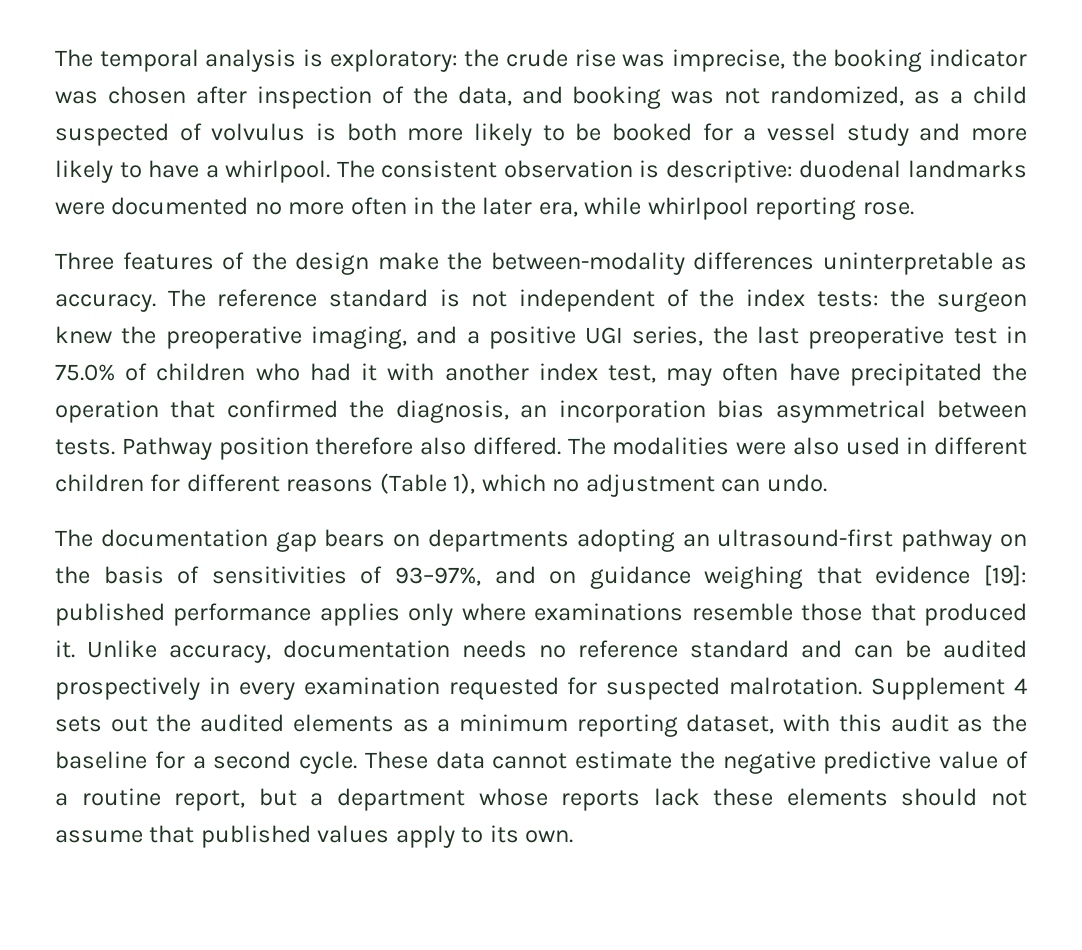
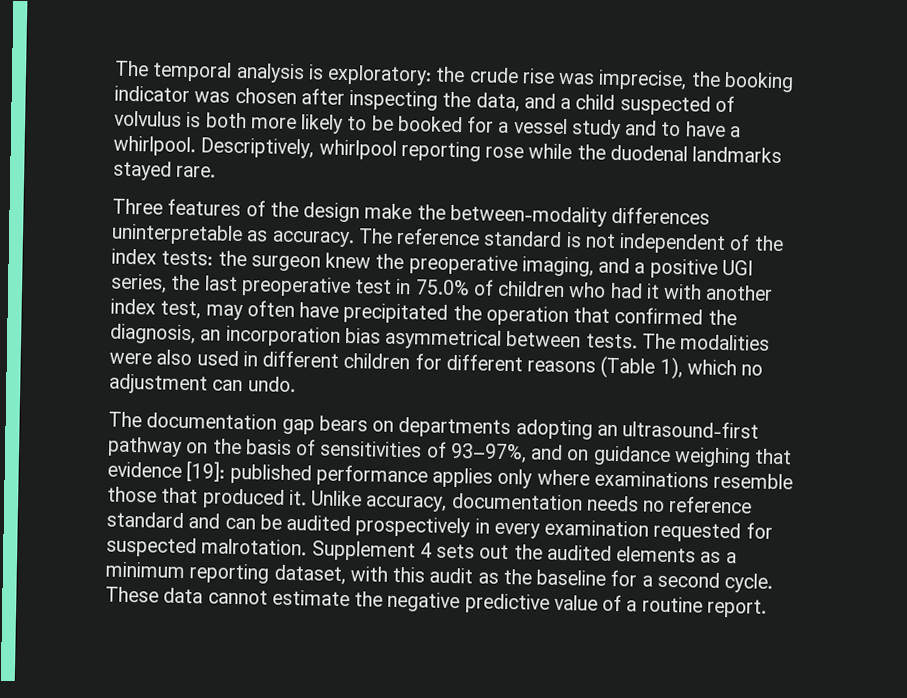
- The temporal analysis is exploratory: the crude rise was imprecise, the booking indicator was chosen after inspection of the data, and booking was not randomized, as a child suspected of volvulus is both more likely to be booked for a vessel study and more likely to have a whirlpool.
+ The temporal analysis is exploratory: the crude rise was imprecise, the booking indicator was chosen after inspecting the data, and a child suspected of volvulus is both more likely to be booked for a vessel study and to have a whirlpool.
- The consistent observation is descriptive: duodenal landmarks were documented no more often in the later era, while whirlpool reporting rose.
+ Descriptively, whirlpool reporting rose while the duodenal landmarks stayed rare.
- Pathway position therefore also differed.
- These data cannot estimate the negative predictive value of a routine report, but a department whose reports lack these elements should not assume that published values apply to its own.
+ These data cannot estimate the negative predictive value of a routine report.

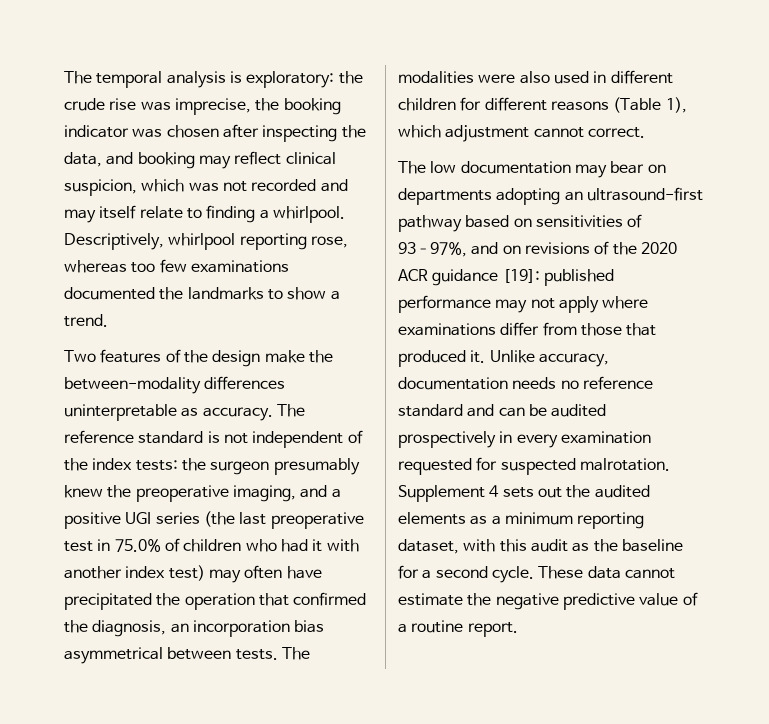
- The temporal analysis is exploratory: the crude rise was imprecise, the booking indicator was chosen after inspecting the data, and a child suspected of volvulus is both more likely to be booked for a vessel study and to have a whirlpool.
+ The temporal analysis is exploratory: the crude rise was imprecise, the booking indicator was chosen after inspecting the data, and booking may reflect clinical suspicion, which was not recorded and may itself relate to finding a whirlpool.
- Descriptively, whirlpool reporting rose while the duodenal landmarks stayed rare.
- Three features of the design make the between-modality differences uninterpretable as accuracy.
+ Descriptively, whirlpool reporting rose, whereas too few examinations documented the landmarks to show a trend.
+ Two features of the design make the between-modality differences uninterpretable as accuracy.
- The reference standard is not independent of the index tests: the surgeon knew the preoperative imaging, and a positive UGI series, the last preoperative test in 75.0% of children who had it with another index test, may often have precipitated the operation that confirmed the diagnosis, an incorporation bias asymmetrical between tests.
+ The reference standard is not independent of the index tests: the surgeon presumably knew the preoperative imaging, and a positive UGI series (the last preoperative test in 75.0% of children who had it with another index test) may often have precipitated the operation that confirmed the diagnosis, an incorporation bias asymmetrical between tests.
- The modalities were also used in different children for different reasons (Table 1), which no adjustment can undo.
- The documentation gap bears on departments adopting an ultrasound-first pathway on the basis of sensitivities of 93–97%, and on guidance weighing that evidence [19]: published performance applies only where examinations resemble those that produced it.
+ The modalities were also used in different children for different reasons (Table 1), which adjustment cannot correct.
+ The low documentation may bear on departments adopting an ultrasound-first pathway based on sensitivities of 93–97%, and on revisions of the 2020 ACR guidance [19]: published performance may not apply where examinations differ from those that produced it.

